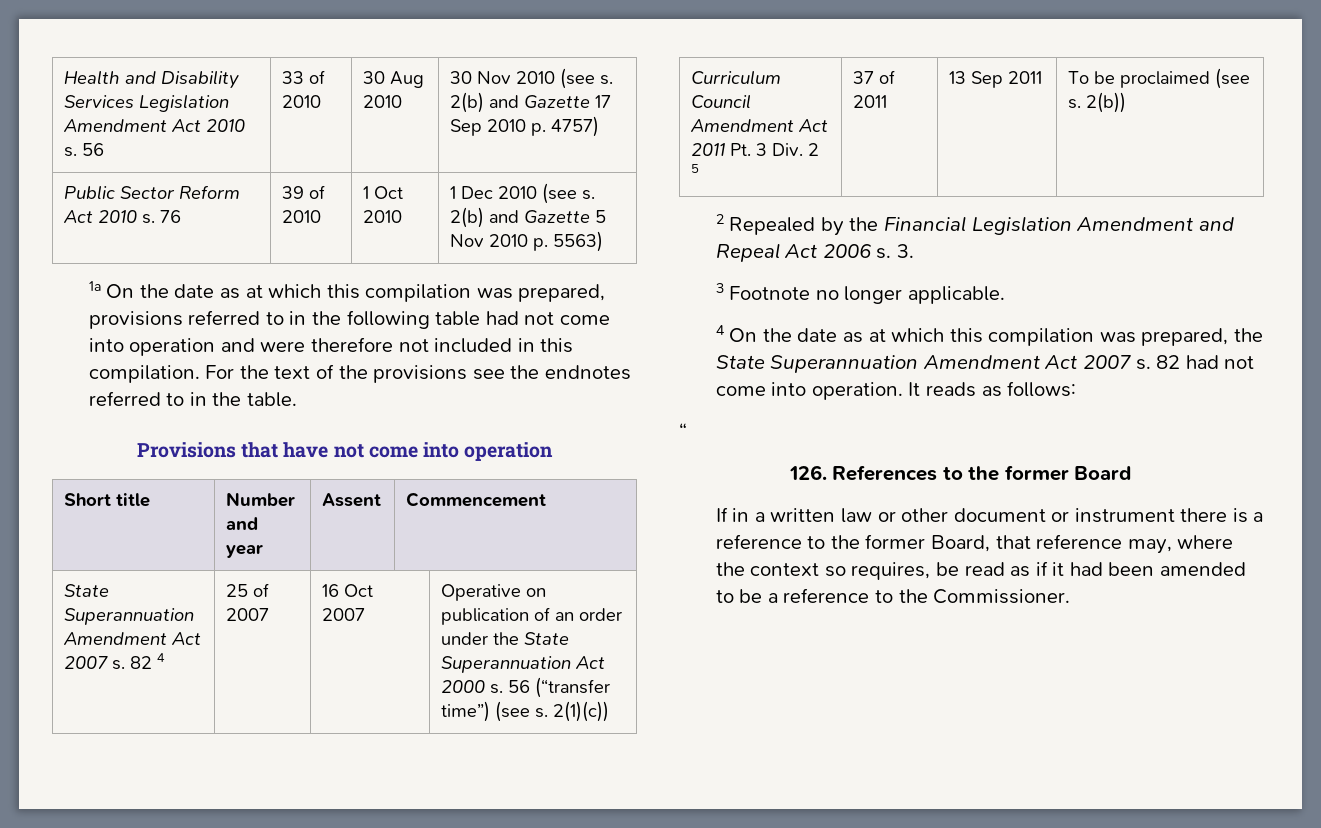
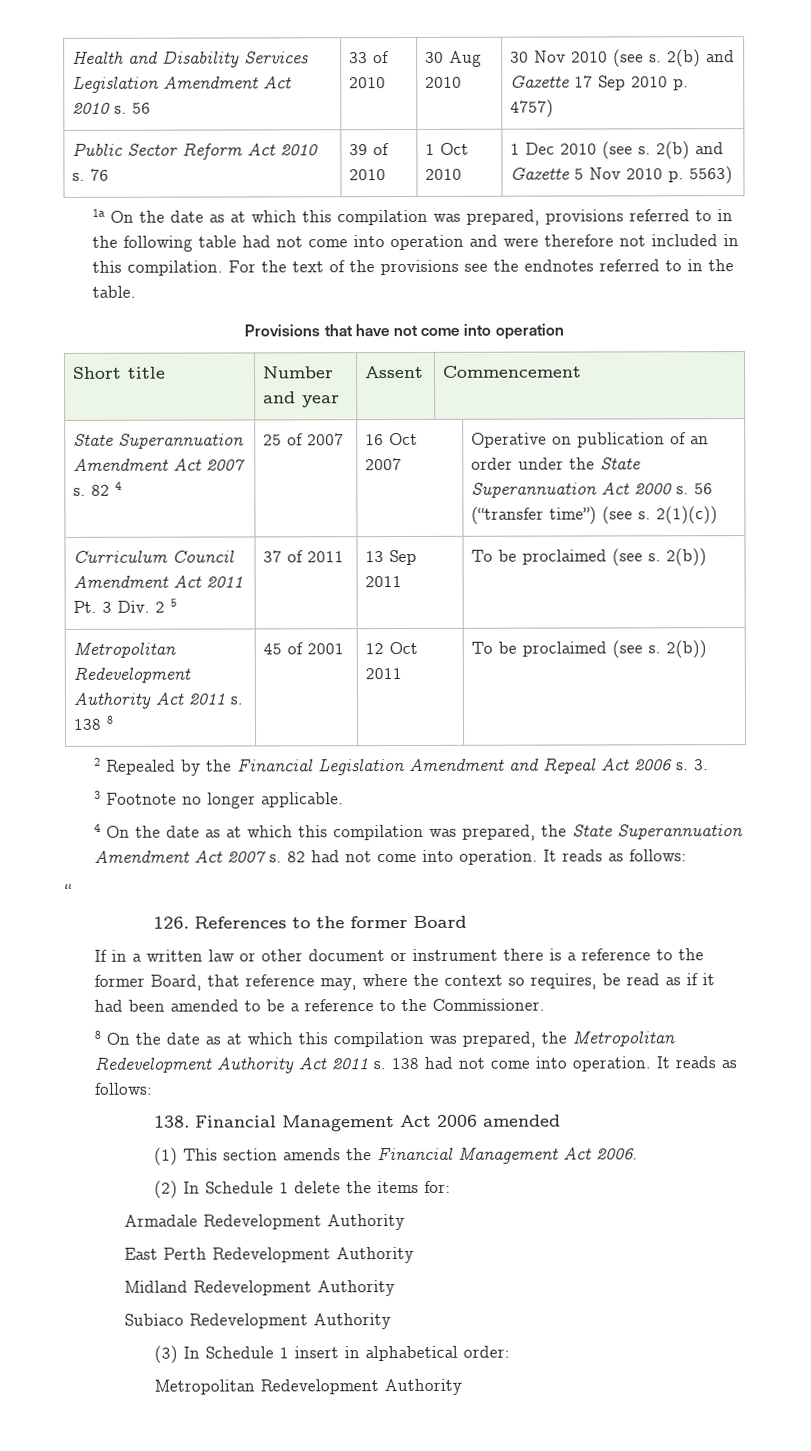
+ Metropolitan Redevelopment Authority Act 2011 s. 138 8 | 45 of 2001 | 12 Oct 2011 | To be proclaimed (see s. 2(b))
+ 8 On the date as at which this compilation was prepared, the Metropolitan Redevelopment Authority Act 2011 s. 138 had not come into operation. It reads as follows:
+ 138. Financial Management Act 2006 amended
+ (1) This section amends the Financial Management Act 2006.
+ (2) In Schedule 1 delete the items for:
+ Armadale Redevelopment Authority
+ East Perth Redevelopment Authority
+ Midland Redevelopment Authority
+ Subiaco Redevelopment Authority
+ (3) In Schedule 1 insert in alphabetical order:
+ Metropolitan Redevelopment Authority

